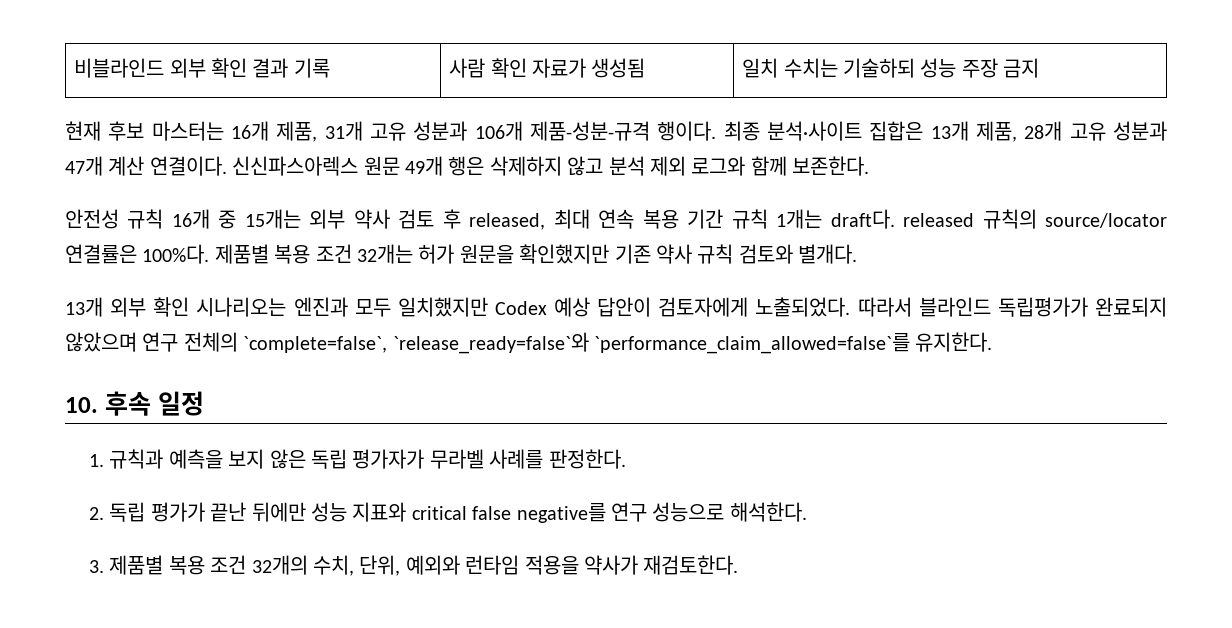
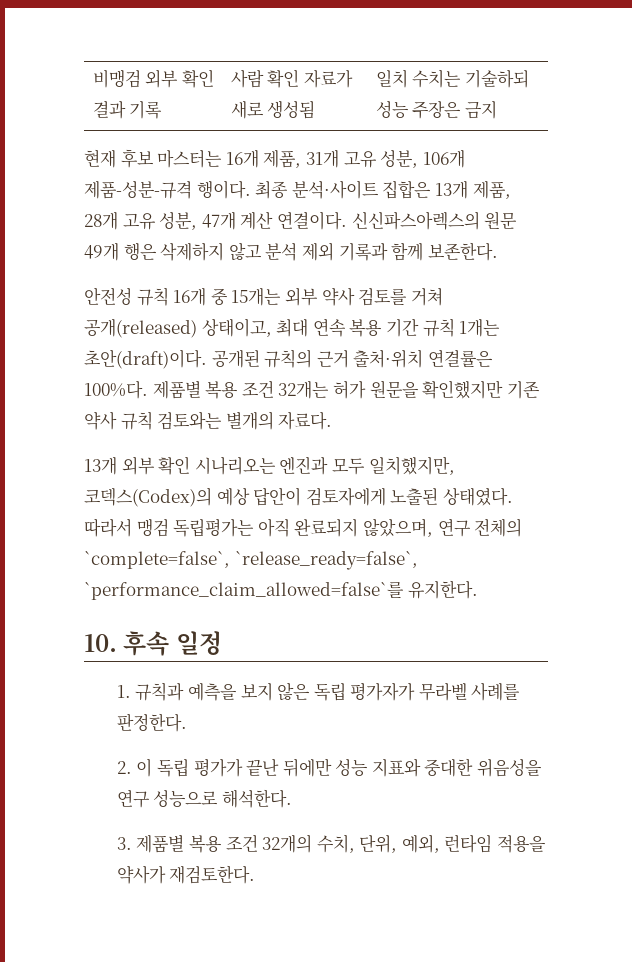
- 비블라인드 외부 확인 결과 기록 | 사람 확인 자료가 생성됨 | 일치 수치는 기술하되 성능 주장 금지
+ 비맹검 외부 확인 결과 기록 | 사람 확인 자료가 새로 생성됨 | 일치 수치는 기술하되 성능 주장은 금지
- 현재 후보 마스터는 16개 제품, 31개 고유 성분과 106개 제품-성분-규격 행이다.
+ 현재 후보 마스터는 16개 제품, 31개 고유 성분, 106개 제품-성분-규격 행이다.
- 최종 분석·사이트 집합은 13개 제품, 28개 고유 성분과 47개 계산 연결이다.
+ 최종 분석·사이트 집합은 13개 제품, 28개 고유 성분, 47개 계산 연결이다.
- 신신파스아렉스 원문 49개 행은 삭제하지 않고 분석 제외 로그와 함께 보존한다.
+ 신신파스아렉스의 원문 49개 행은 삭제하지 않고 분석 제외 기록과 함께 보존한다.
- 안전성 규칙 16개 중 15개는 외부 약사 검토 후 released, 최대 연속 복용 기간 규칙 1개는 draft다. released 규칙의 source/locator 연결률은 100%다.
+ 안전성 규칙 16개 중 15개는 외부 약사 검토를 거쳐 공개(released) 상태이고, 최대 연속 복용 기간 규칙 1개는 초안(draft)이다. 공개된 규칙의 근거 출처·위치 연결률은 100%다.
- 제품별 복용 조건 32개는 허가 원문을 확인했지만 기존 약사 규칙 검토와 별개다.
+ 제품별 복용 조건 32개는 허가 원문을 확인했지만 기존 약사 규칙 검토와는 별개의 자료다.
- 13개 외부 확인 시나리오는 엔진과 모두 일치했지만 Codex 예상 답안이 검토자에게 노출되었다. 따라서 블라인드 독립평가가 완료되지 않았으며 연구 전체의 `complete=false`, `release_ready=false`와 `performance_claim_allowed=false`를 유지한다.
+ 13개 외부 확인 시나리오는 엔진과 모두 일치했지만, 코덱스(Codex)의 예상 답안이 검토자에게 노출된 상태였다. 따라서 맹검 독립평가는 아직 완료되지 않았으며, 연구 전체의 `complete=false`, `release_ready=false`, `performance_claim_allowed=false`를 유지한다.
- 2. 독립 평가가 끝난 뒤에만 성능 지표와 critical false negative를 연구 성능으로 해석한다.
+ 2. 이 독립 평가가 끝난 뒤에만 성능 지표와 중대한 위음성을 연구 성능으로 해석한다.
- 3. 제품별 복용 조건 32개의 수치, 단위, 예외와 런타임 적용을 약사가 재검토한다.
+ 3. 제품별 복용 조건 32개의 수치, 단위, 예외, 런타임 적용을 약사가 재검토한다.

